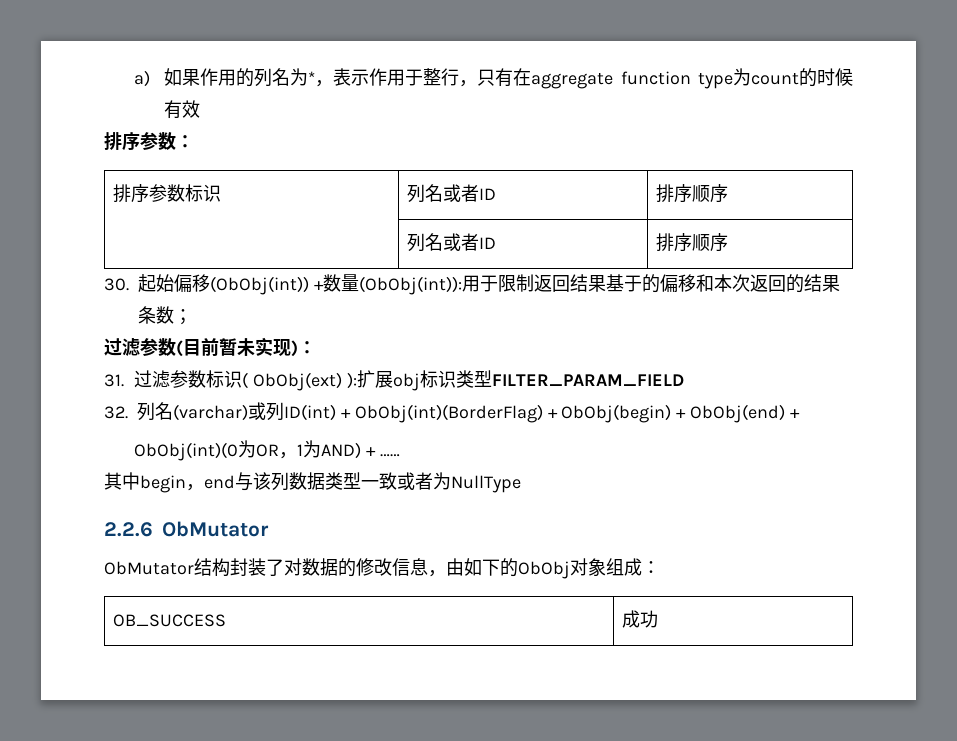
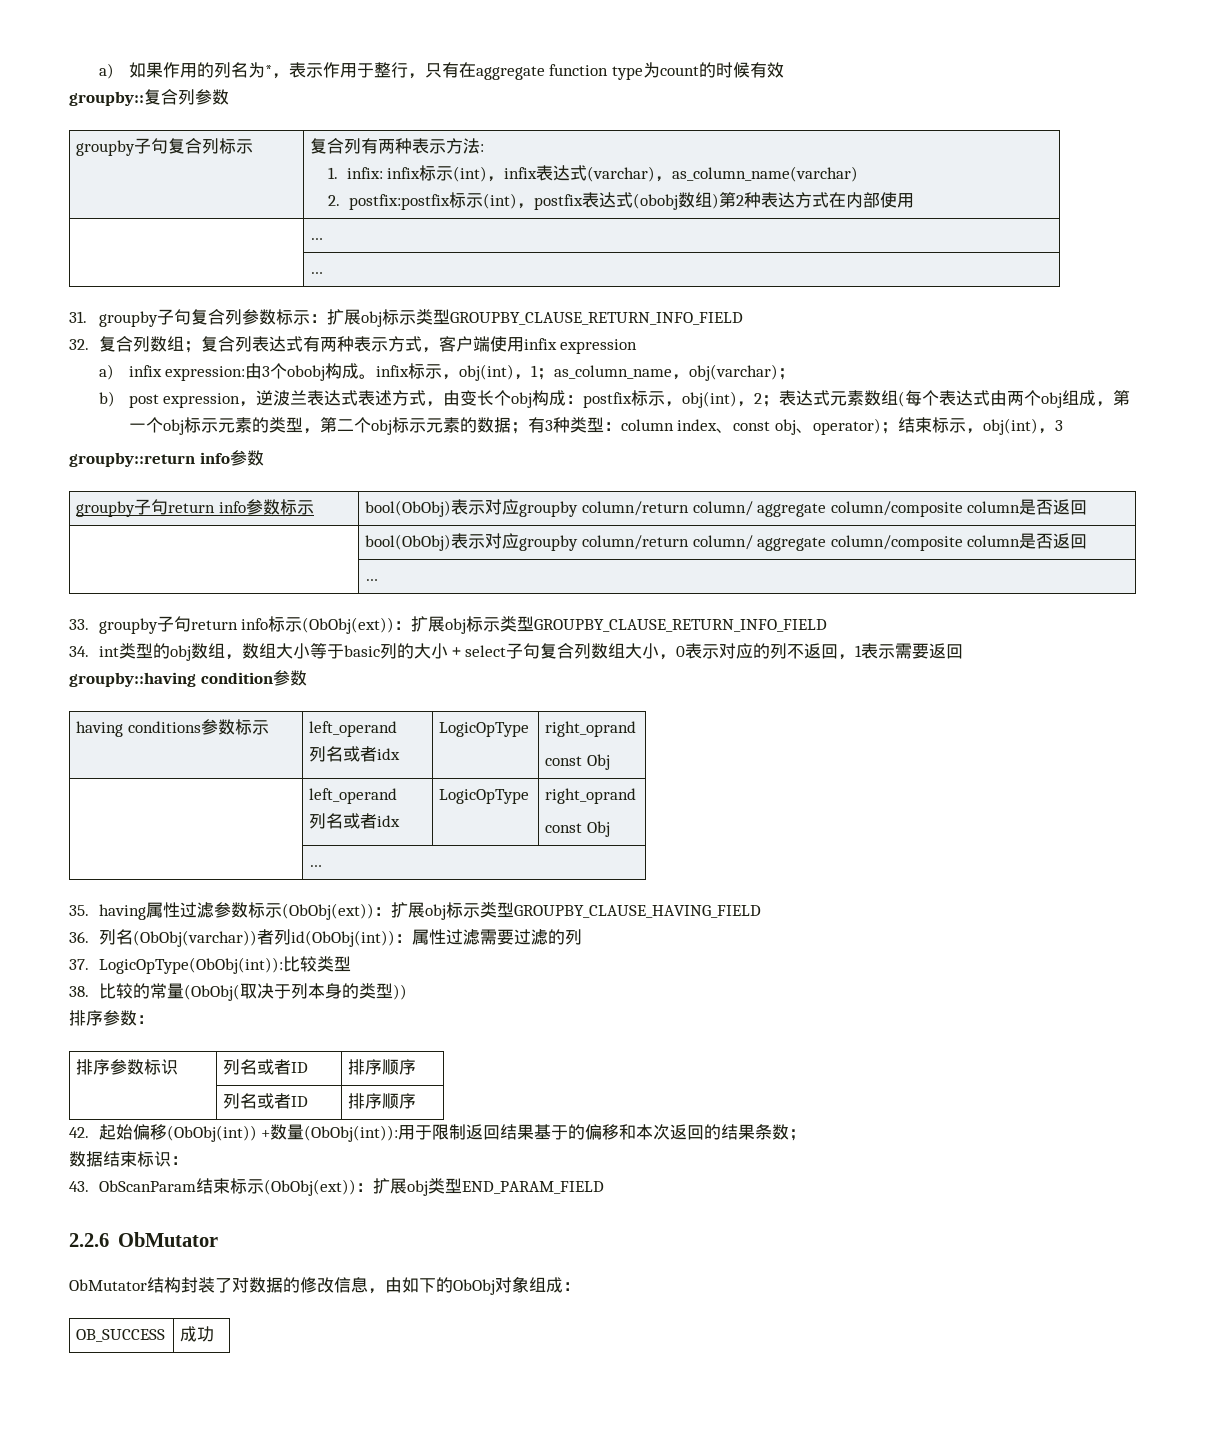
+ groupby::复合列参数
+ groupby子句复合列标示 | 复合列有两种表示方法:
+ 1. infix: infix标示(int)，infix表达式(varchar)，as_column_name(varchar)
+ 2. postfix:postfix标示(int)，postfix表达式(obobj数组)第2种表达方式在内部使用
+ | …
+ | …
+ 31. groupby子句复合列参数标示：扩展obj标示类型GROUPBY_CLAUSE_RETURN_INFO_FIELD
+ 32.复合列数组；复合列表达式有两种表示方式，客户端使用infix expression
+ a) infix expression:由3个obobj构成。infix标示，obj(int)，1；as_column_name，obj(varchar)；
+ b) post expression，逆波兰表达式表述方式，由变长个obj构成：postfix标示，obj(int)，2；表达式元素数组(每个表达式由两个obj组成，第一个obj标示元素的类型，第二个obj标示元素的数据；有3种类型：column index、const obj、operator)；结束标示，obj(int)，3
+ groupby::return info参数
+ groupby子句return info参数标示 | bool(ObObj)表示对应groupby column/return column/ aggregate column/composite column是否返回
+ | bool(ObObj)表示对应groupby column/return column/ aggregate column/composite column是否返回
+ | …
+ 33. groupby子句return info标示(ObObj(ext))：扩展obj标示类型GROUPBY_CLAUSE_RETURN_INFO_FIELD
+ 34. int类型的obj数组，数组大小等于basic列的大小＋select子句复合列数组大小，0表示对应的列不返回，1表示需要返回
+ groupby::having condition参数
+ having conditions参数标示 | left_operand
+ 列名或者idx | LogicOpType | right_oprand
+ const Obj
+ | left_operand
+ 列名或者idx | LogicOpType | right_oprand
+ const Obj
+ | …
+ 35. having属性过滤参数标示(ObObj(ext))：扩展obj标示类型GROUPBY_CLAUSE_HAVING_FIELD
+ 36.列名(ObObj(varchar))者列id(ObObj(int))：属性过滤需要过滤的列
+ 37. LogicOpType(ObObj(int)):比较类型
+ 38.比较的常量(ObObj(取决于列本身的类型))
- 30.起始偏移(ObObj(int)) +数量(ObObj(int)):用于限制返回结果基于的偏移和本次返回的结果条数；
+ 42.起始偏移(ObObj(int)) +数量(ObObj(int)):用于限制返回结果基于的偏移和本次返回的结果条数；
- 过滤参数(目前暂未实现)：
- 31.过滤参数标识( ObObj(ext) ):扩展obj标识类型FILTER_PARAM_FIELD
- 32.列名(varchar)或列ID(int) + ObObj(int)(BorderFlag) + ObObj(begin) + ObObj(end) +
- ObObj(int)(0为OR，1为AND) + ……
- 其中begin，end与该列数据类型一致或者为NullType
+ 数据结束标识：
+ 43. ObScanParam结束标示(ObObj(ext))：扩展obj类型END_PARAM_FIELD

